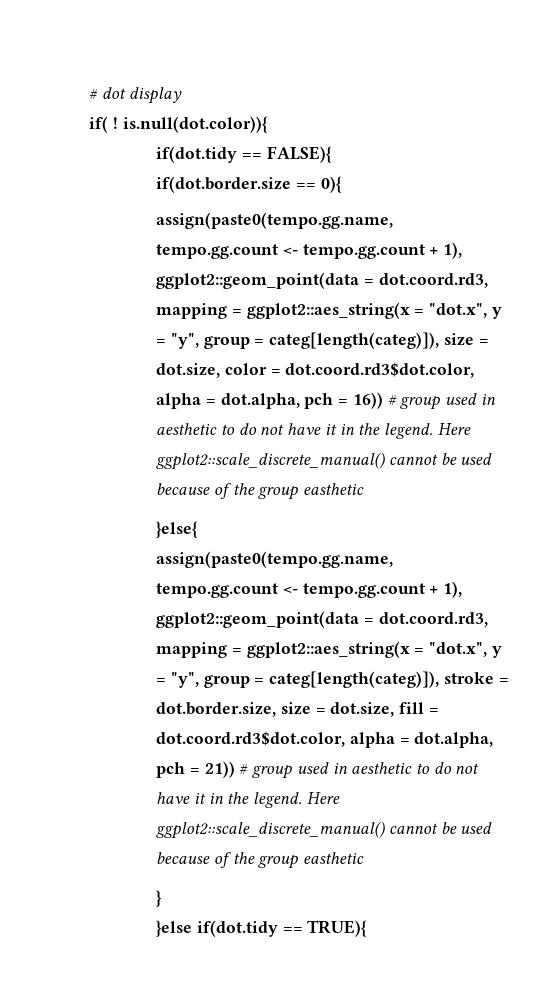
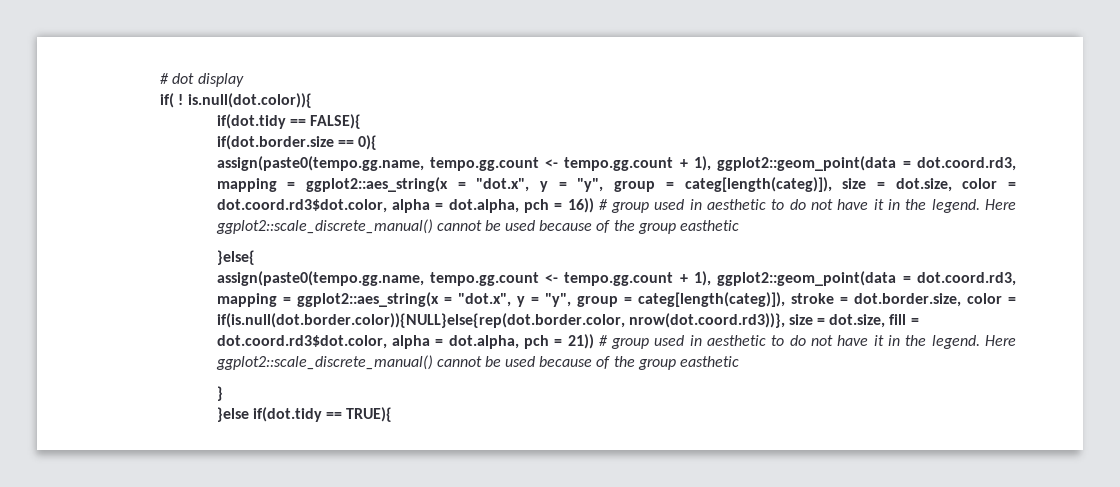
- assign(paste0(tempo.gg.name, tempo.gg.count <- tempo.gg.count + 1), ggplot2::geom_point(data = dot.coord.rd3, mapping = ggplot2::aes_string(x = "dot.x", y = "y", group = categ[length(categ)]), stroke = dot.border.size, size = dot.size, fill = dot.coord.rd3$dot.color, alpha = dot.alpha, pch = 21)) # group used in aesthetic to do not have it in the legend.
+ assign(paste0(tempo.gg.name, tempo.gg.count <- tempo.gg.count + 1), ggplot2::geom_point(data = dot.coord.rd3, mapping = ggplot2::aes_string(x = "dot.x", y = "y", group = categ[length(categ)]), stroke = dot.border.size, color = if(is.null(dot.border.color)){NULL}else{rep(dot.border.color, nrow(dot.coord.rd3))}, size = dot.size, fill = dot.coord.rd3$dot.color, alpha = dot.alpha, pch = 21)) # group used in aesthetic to do not have it in the legend.

